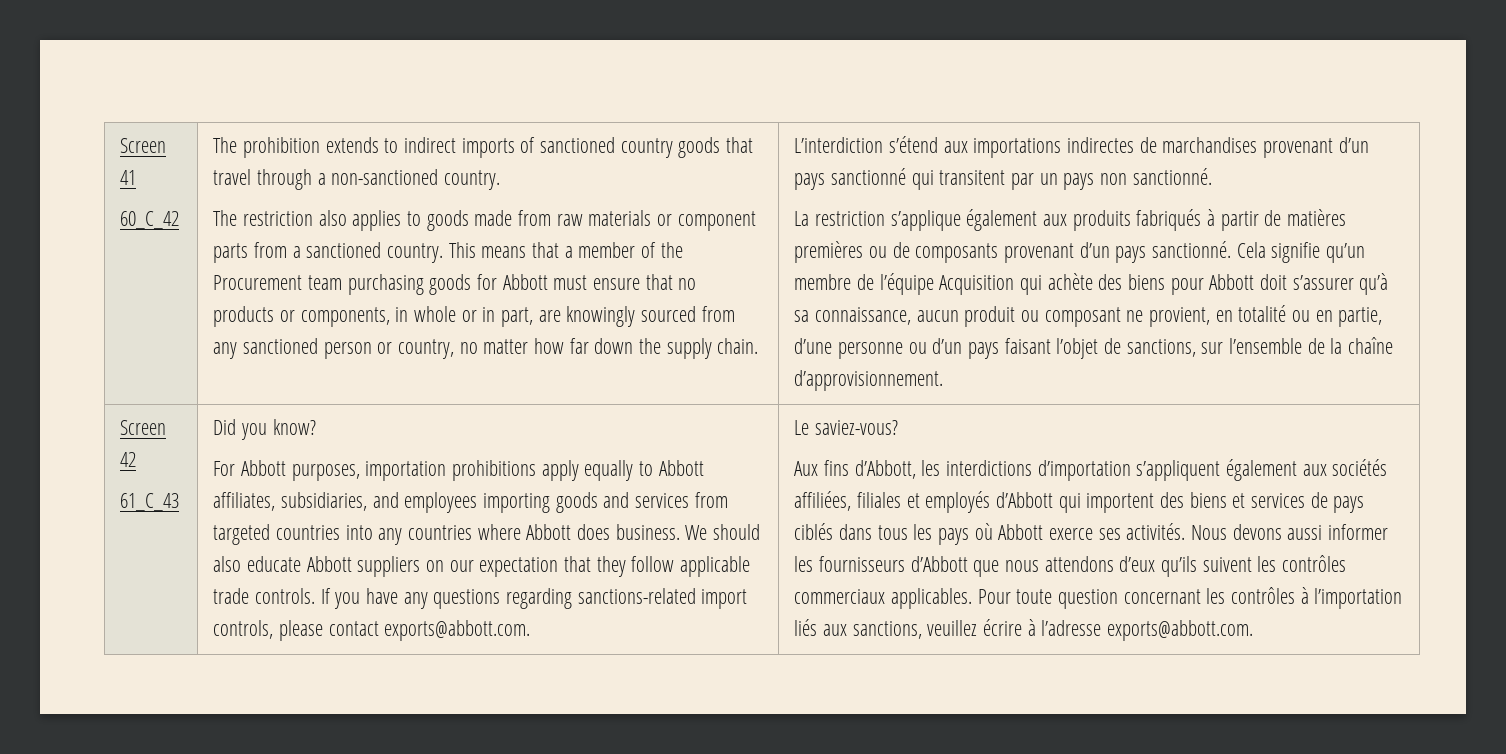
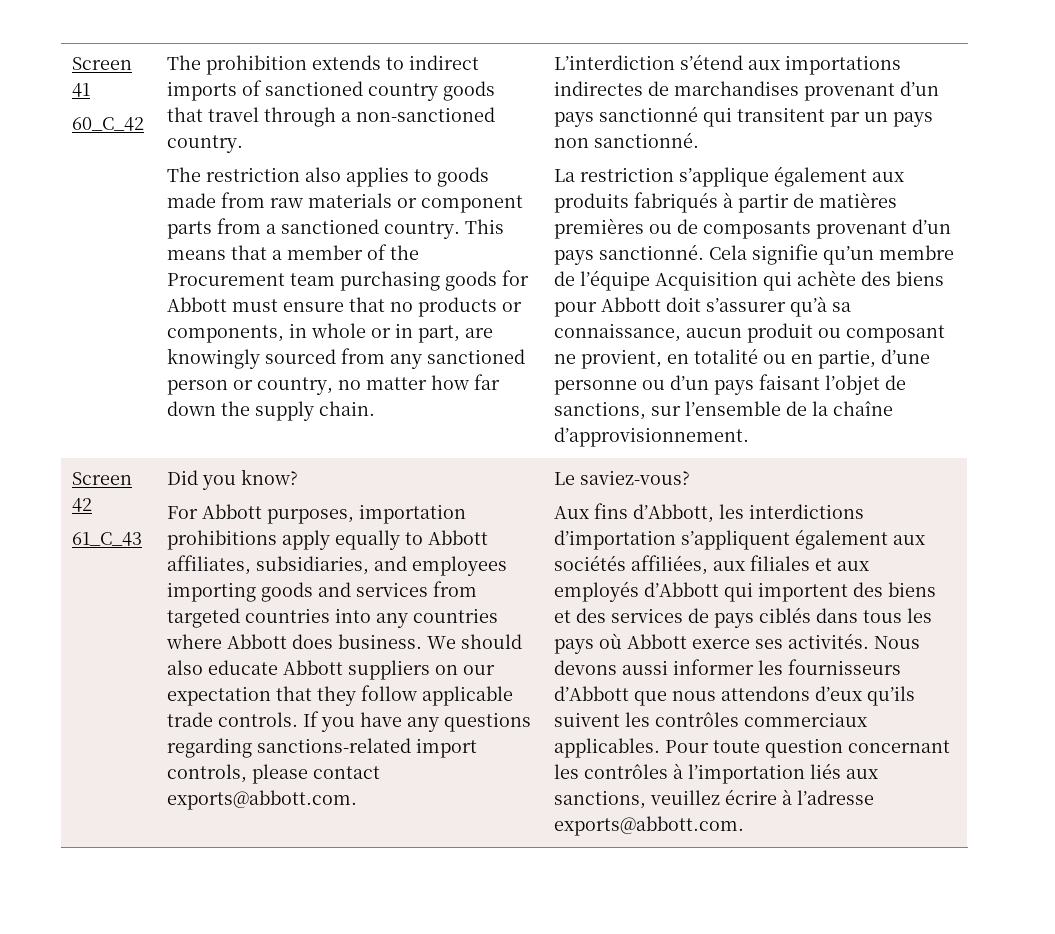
- Aux fins d’Abbott, les interdictions d’importation s’appliquent également aux sociétés affiliées, filiales et employés d’Abbott qui importent des biens et services de pays ciblés dans tous les pays où Abbott exerce ses activités.
+ Aux fins d’Abbott, les interdictions d’importation s’appliquent également aux sociétés affiliées, aux filiales et aux employés d’Abbott qui importent des biens et des services de pays ciblés dans tous les pays où Abbott exerce ses activités.

